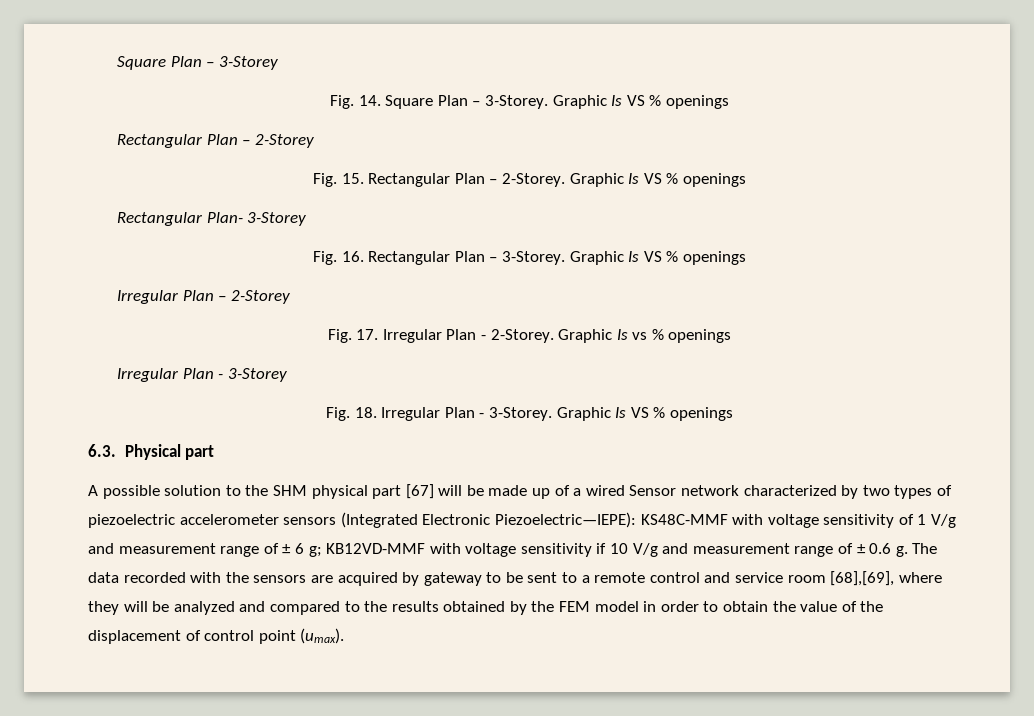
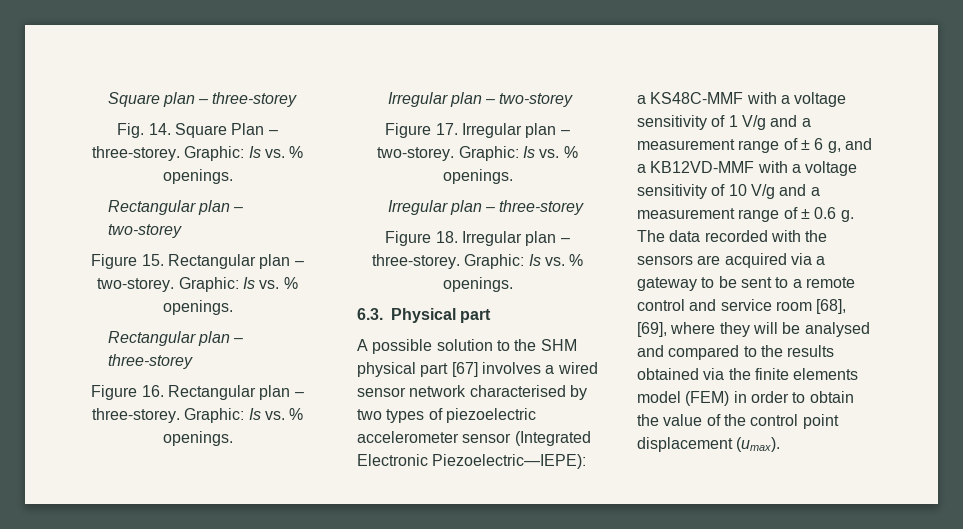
- Square Plan – 3-Storey
+ Square plan – three-storey
- Fig. 14. Square Plan – 3-Storey. Graphic Is VS % openings
- Rectangular Plan – 2-Storey
- Fig. 15. Rectangular Plan – 2-Storey. Graphic Is VS % openings
- Rectangular Plan- 3-Storey
- Fig. 16. Rectangular Plan – 3-Storey. Graphic Is VS % openings
- Irregular Plan – 2-Storey
- Fig. 17. Irregular Plan - 2-Storey. Graphic Is vs % openings
- Irregular Plan - 3-Storey
- Fig. 18. Irregular Plan - 3-Storey. Graphic Is VS % openings
+ Fig. 14. Square Plan – three-storey. Graphic: Is vs. % openings.
+ Rectangular plan – two-storey
+ Figure 15. Rectangular plan – two-storey. Graphic: Is vs. % openings.
+ Rectangular plan – three-storey
+ Figure 16. Rectangular plan – three-storey. Graphic: Is vs. % openings.
+ Irregular plan – two-storey
+ Figure 17. Irregular plan – two-storey. Graphic: Is vs. % openings.
+ Irregular plan – three-storey
+ Figure 18. Irregular plan – three-storey. Graphic: Is vs. % openings.
- A possible solution to the SHM physical part [67] will be made up of a wired Sensor network characterized by two types of piezoelectric accelerometer sensors (Integrated Electronic Piezoelectric—IEPE): KS48C-MMF with voltage sensitivity of 1 V/g and measurement range of ± 6 g; KB12VD-MMF with voltage sensitivity if 10 V/g and measurement range of ± 0.6 g.
+ A possible solution to the SHM physical part [67] involves a wired sensor network characterised by two types of piezoelectric accelerometer sensor (Integrated Electronic Piezoelectric—IEPE): a KS48C-MMF with a voltage sensitivity of 1 V/g and a measurement range of ± 6 g, and a KB12VD-MMF with a voltage sensitivity of 10 V/g and a measurement range of ± 0.6 g.
- The data recorded with the sensors are acquired by gateway to be sent to a remote control and service room [68],[69], where they will be analyzed and compared to the results obtained by the FEM model in order to obtain the value of the displacement of control point (umax).
+ The data recorded with the sensors are acquired via a gateway to be sent to a remote control and service room [68], [69], where they will be analysed and compared to the results obtained via the finite elements model (FEM) in order to obtain the value of the control point displacement (umax).

